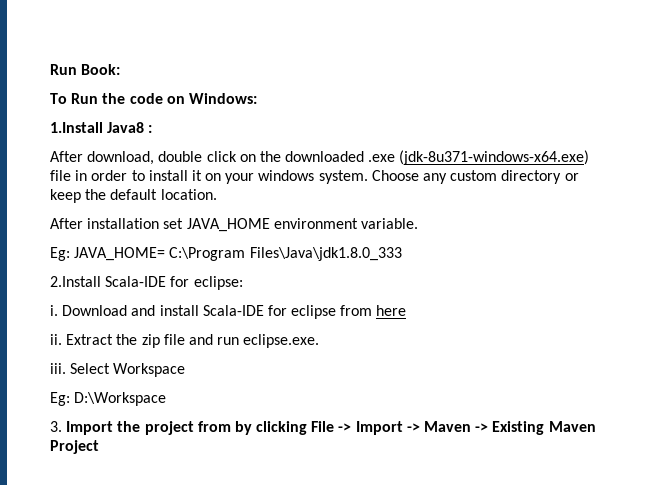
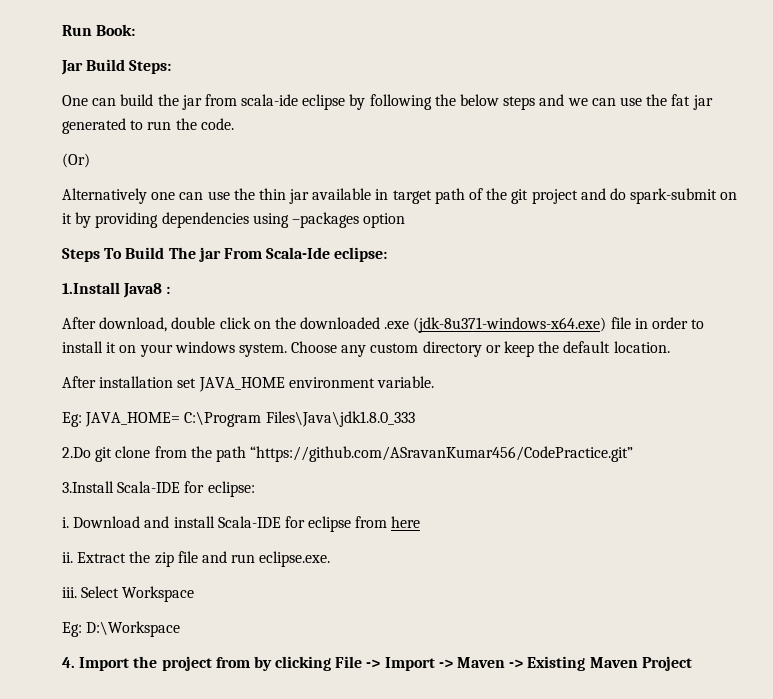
- To Run the code on Windows:
+ Jar Build Steps:
+ One can build the jar from scala-ide eclipse by following the below steps and we can use the fat jar generated to run the code.
+ (Or)
+ Alternatively one can use the thin jar available in target path of the git project and do spark-submit on it by providing dependencies using –packages option
+ Steps To Build The jar From Scala-Ide eclipse:
- 2.Install Scala-IDE for eclipse:
+ 2.Do git clone from the path “https://github.com/ASravanKumar456/CodePractice.git”
+ 3.Install Scala-IDE for eclipse:
- 3. Import the project from by clicking File -> Import -> Maven -> Existing Maven Project
+ 4. Import the project from by clicking File -> Import -> Maven -> Existing Maven Project

